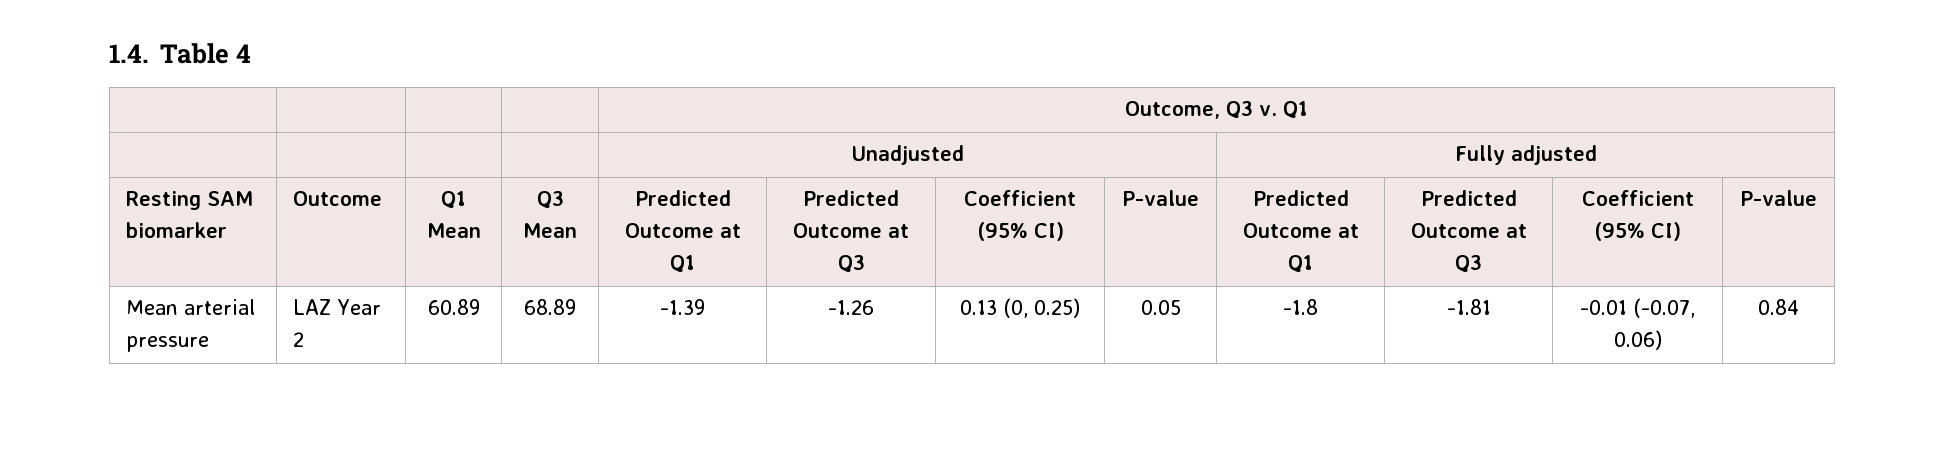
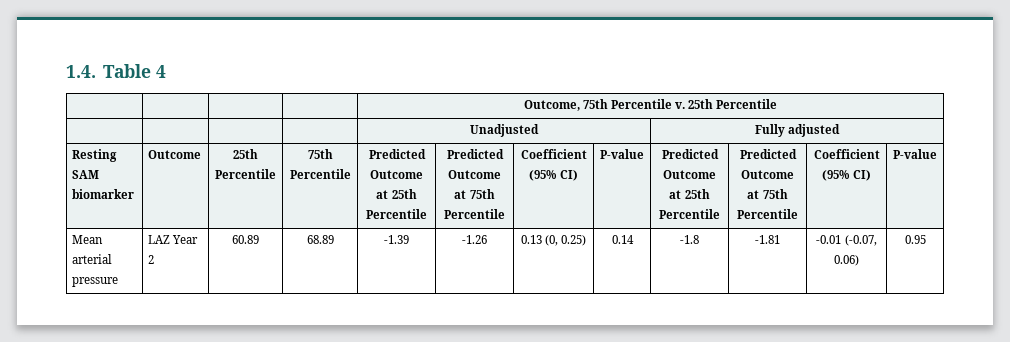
- | | | | Outcome, Q3 v. Q1
+ | | | | Outcome, 75th Percentile v. 25th Percentile
- Resting SAM biomarker | Outcome | Q1 Mean | Q3 Mean | Predicted Outcome at Q1 | Predicted Outcome at Q3 | Coefficient (95% CI) | P-value | Predicted Outcome at Q1 | Predicted Outcome at Q3 | Coefficient (95% CI) | P-value
+ Resting SAM biomarker | Outcome | 25th Percentile | 75th Percentile | Predicted Outcome at 25th Percentile | Predicted Outcome at 75th Percentile | Coefficient (95% CI) | P-value | Predicted Outcome at 25th Percentile | Predicted Outcome at 75th Percentile | Coefficient (95% CI) | P-value
- Mean arterial pressure | LAZ Year 2 | 60.89 | 68.89 | -1.39 | -1.26 | 0.13 (0, 0.25) | 0.05 | -1.8 | -1.81 | -0.01 (-0.07, 0.06) | 0.84
+ Mean arterial pressure | LAZ Year 2 | 60.89 | 68.89 | -1.39 | -1.26 | 0.13 (0, 0.25) | 0.14 | -1.8 | -1.81 | -0.01 (-0.07, 0.06) | 0.95

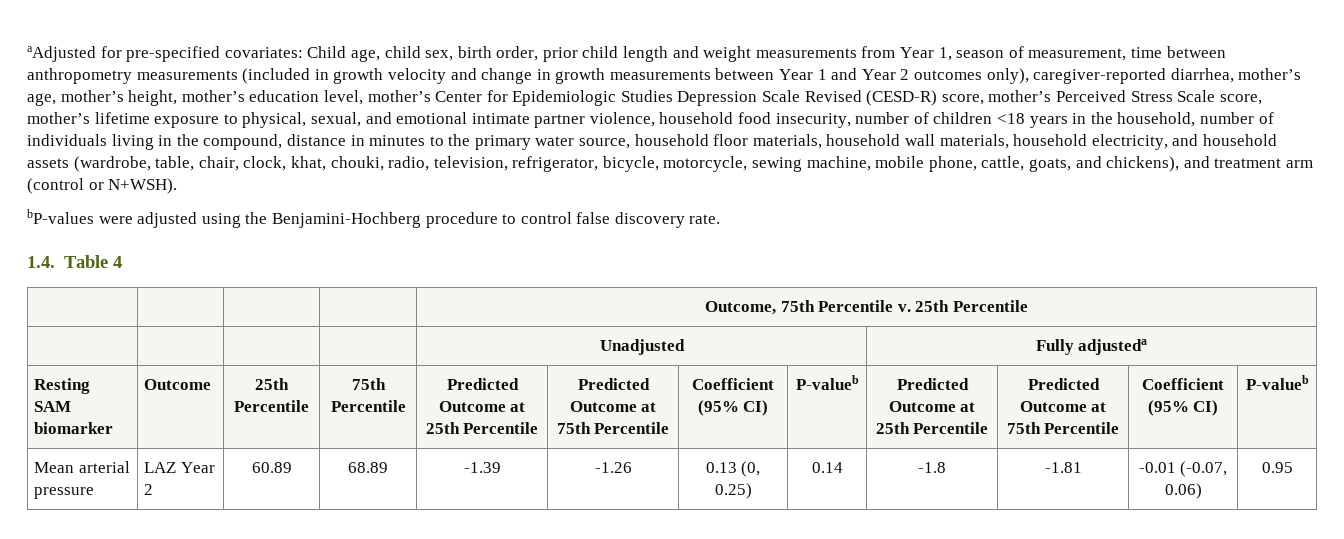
+ aAdjusted for pre-specified covariates: Child age, child sex, birth order, prior child length and weight measurements from Year 1, season of measurement, time between anthropometry measurements (included in growth velocity and change in growth measurements between Year 1 and Year 2 outcomes only), caregiver-reported diarrhea, mother’s age, mother’s height, mother’s education level, mother’s Center for Epidemiologic Studies Depression Scale Revised (CESD-R) score, mother’s Perceived Stress Scale score, mother’s lifetime exposure to physical, sexual, and emotional intimate partner violence, household food insecurity, number of children <18 years in the household, number of individuals living in the compound, distance in minutes to the primary water source, household floor materials, household wall materials, household electricity, and household assets (wardrobe, table, chair, clock, khat, chouki, radio, television, refrigerator, bicycle, motorcycle, sewing machine, mobile phone, cattle, goats, and chickens), and treatment arm (control or N+WSH).
+ bP-values were adjusted using the Benjamini-Hochberg procedure to control false discovery rate.
- | | | | Unadjusted | Fully adjusted
+ | | | | Unadjusted | Fully adjusteda
- Resting SAM biomarker | Outcome | 25th Percentile | 75th Percentile | Predicted Outcome at 25th Percentile | Predicted Outcome at 75th Percentile | Coefficient (95% CI) | P-value | Predicted Outcome at 25th Percentile | Predicted Outcome at 75th Percentile | Coefficient (95% CI) | P-value
+ Resting SAM biomarker | Outcome | 25th Percentile | 75th Percentile | Predicted Outcome at 25th Percentile | Predicted Outcome at 75th Percentile | Coefficient (95% CI) | P-valueb | Predicted Outcome at 25th Percentile | Predicted Outcome at 75th Percentile | Coefficient (95% CI) | P-valueb

